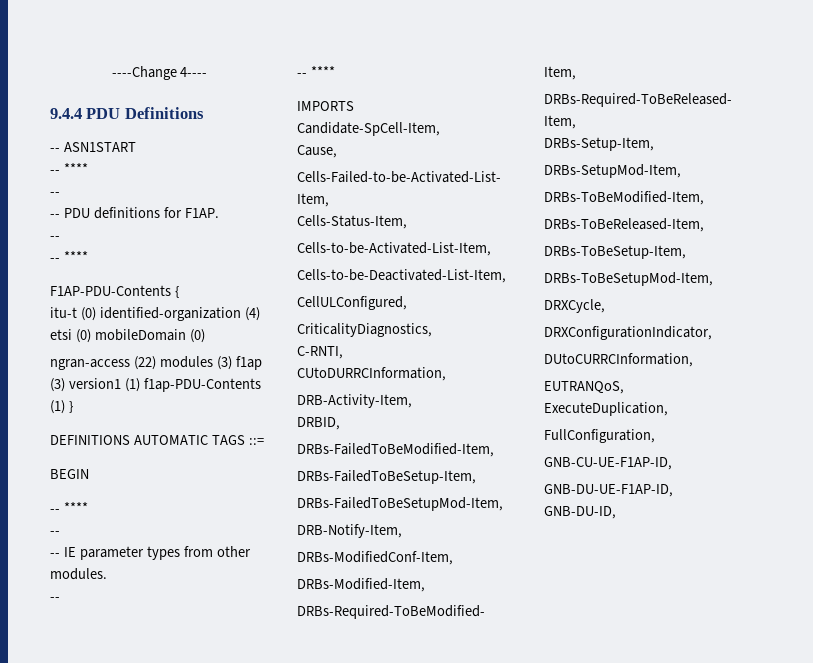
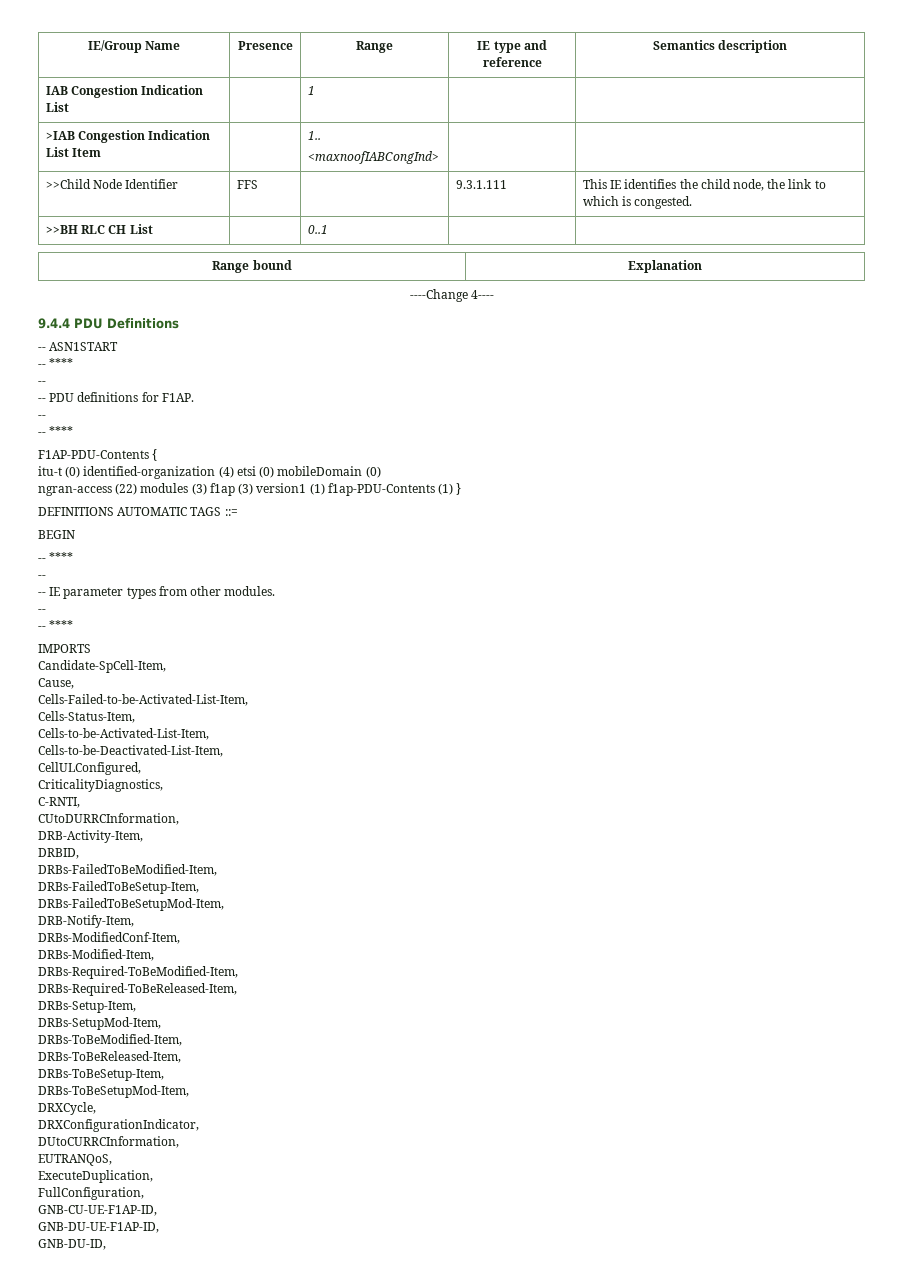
+ IE/Group Name | Presence | Range | IE type and reference | Semantics description
+ IAB Congestion Indication List | | 1 | |
+ >IAB Congestion Indication List Item | | 1..
+ <maxnoofIABCongInd> | |
+ >>Child Node Identifier | FFS | | 9.3.1.111 | This IE identifies the child node, the link to which is congested.
+ >>BH RLC CH List | | 0..1 | |
+ Range bound | Explanation

